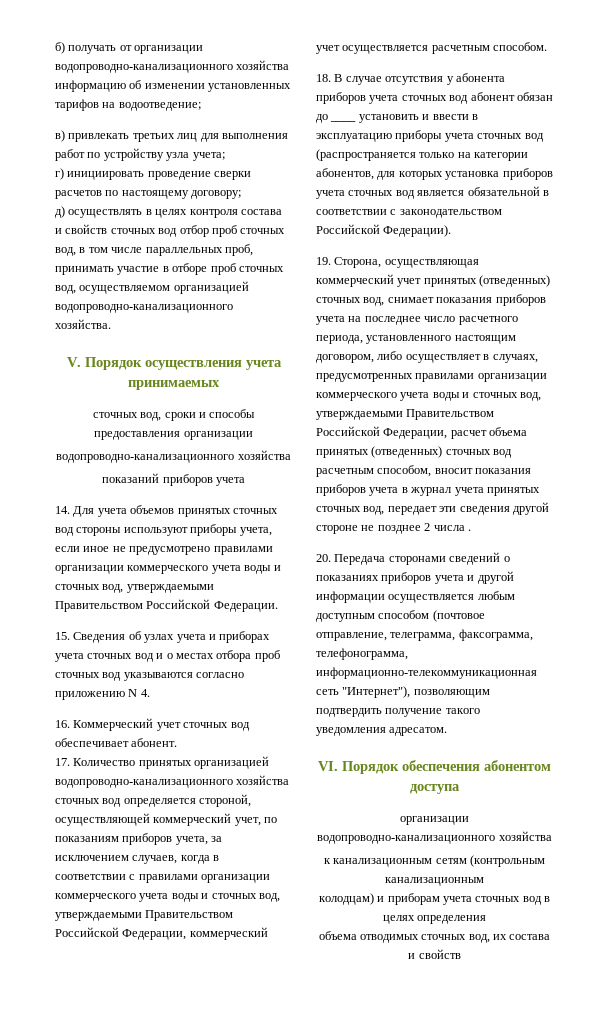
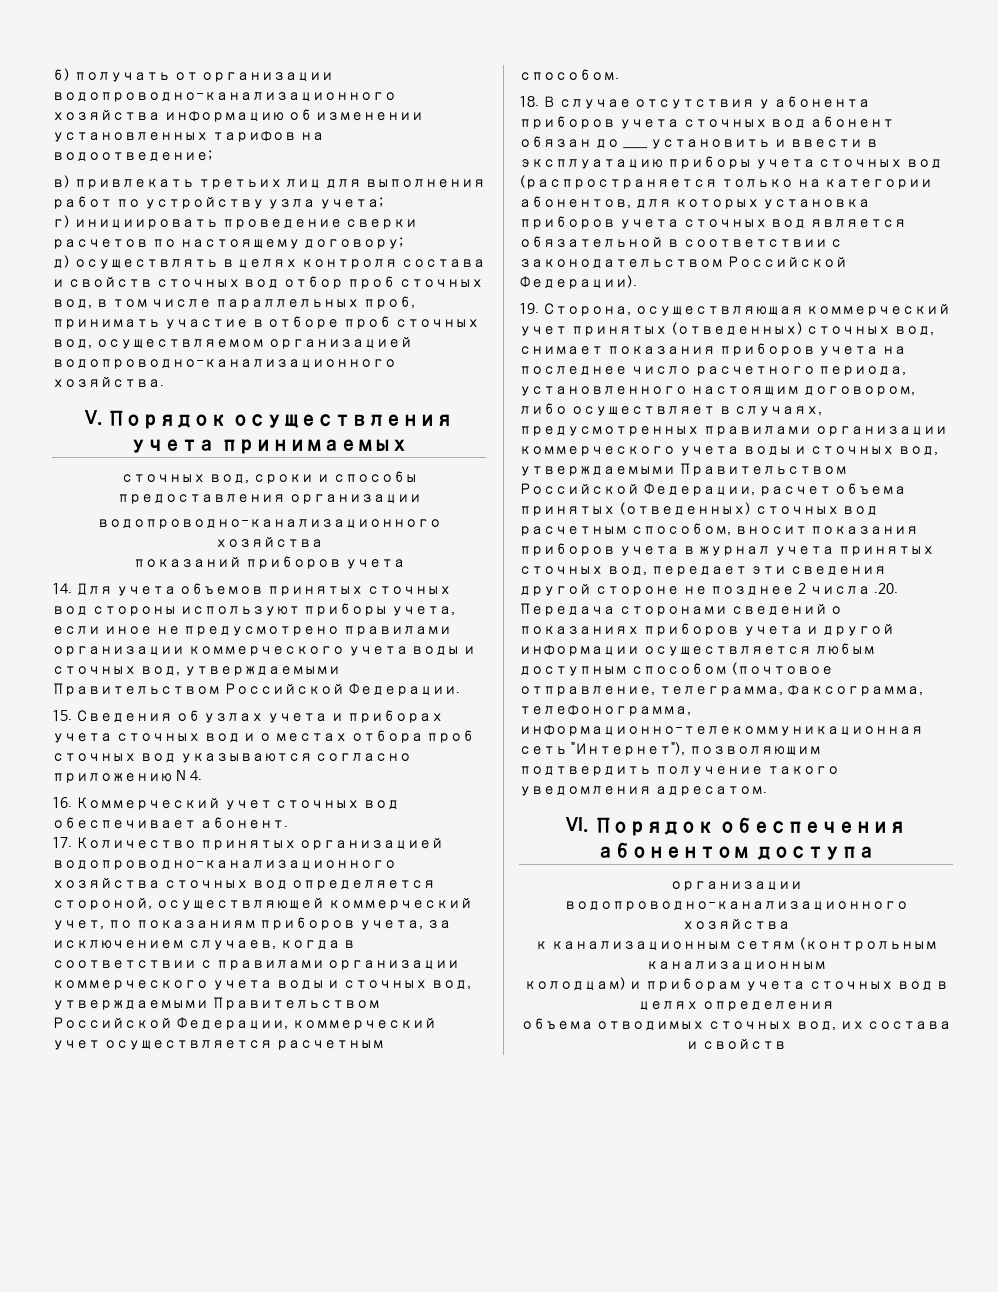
- 19. Сторона, осуществляющая коммерческий учет принятых (отведенных) сточных вод, снимает показания приборов учета на последнее число расчетного периода, установленного настоящим договором, либо осуществляет в случаях, предусмотренных правилами организации коммерческого учета воды и сточных вод, утверждаемыми Правительством Российской Федерации, расчет объема принятых (отведенных) сточных вод расчетным способом, вносит показания приборов учета в журнал учета принятых сточных вод, передает эти сведения другой стороне не позднее 2 числа .
- 20. Передача сторонами сведений о показаниях приборов учета и другой информации осуществляется любым доступным способом (почтовое отправление, телеграмма, факсограмма, телефонограмма, информационно-телекоммуникационная сеть "Интернет"), позволяющим подтвердить получение такого уведомления адресатом.
+ 19. Сторона, осуществляющая коммерческий учет принятых (отведенных) сточных вод, снимает показания приборов учета на последнее число расчетного периода, установленного настоящим договором, либо осуществляет в случаях, предусмотренных правилами организации коммерческого учета воды и сточных вод, утверждаемыми Правительством Российской Федерации, расчет объема принятых (отведенных) сточных вод расчетным способом, вносит показания приборов учета в журнал учета принятых сточных вод, передает эти сведения другой стороне не позднее 2 числа .20. Передача сторонами сведений о показаниях приборов учета и другой информации осуществляется любым доступным способом (почтовое отправление, телеграмма, факсограмма, телефонограмма, информационно-телекоммуникационная сеть "Интернет"), позволяющим подтвердить получение такого уведомления адресатом.

